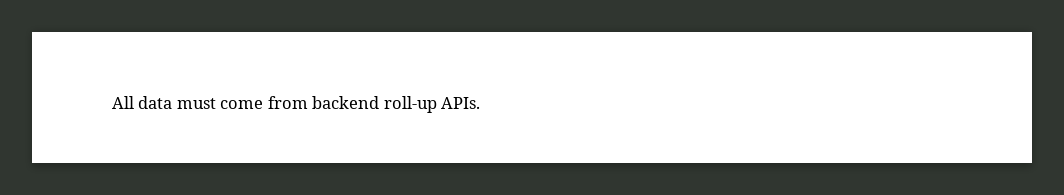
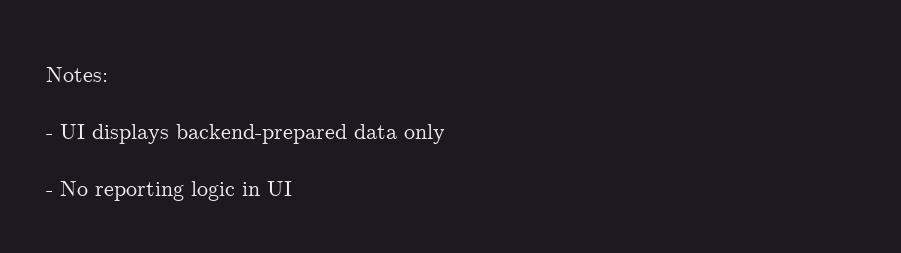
- All data must come from backend roll-up APIs.
+ Notes:
+ - UI displays backend-prepared data only
+ - No reporting logic in UI

